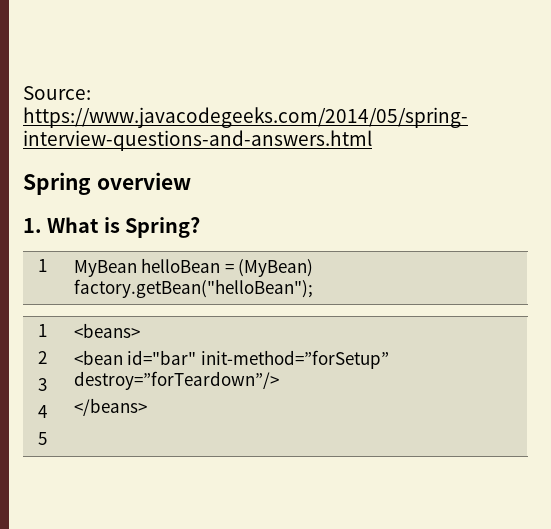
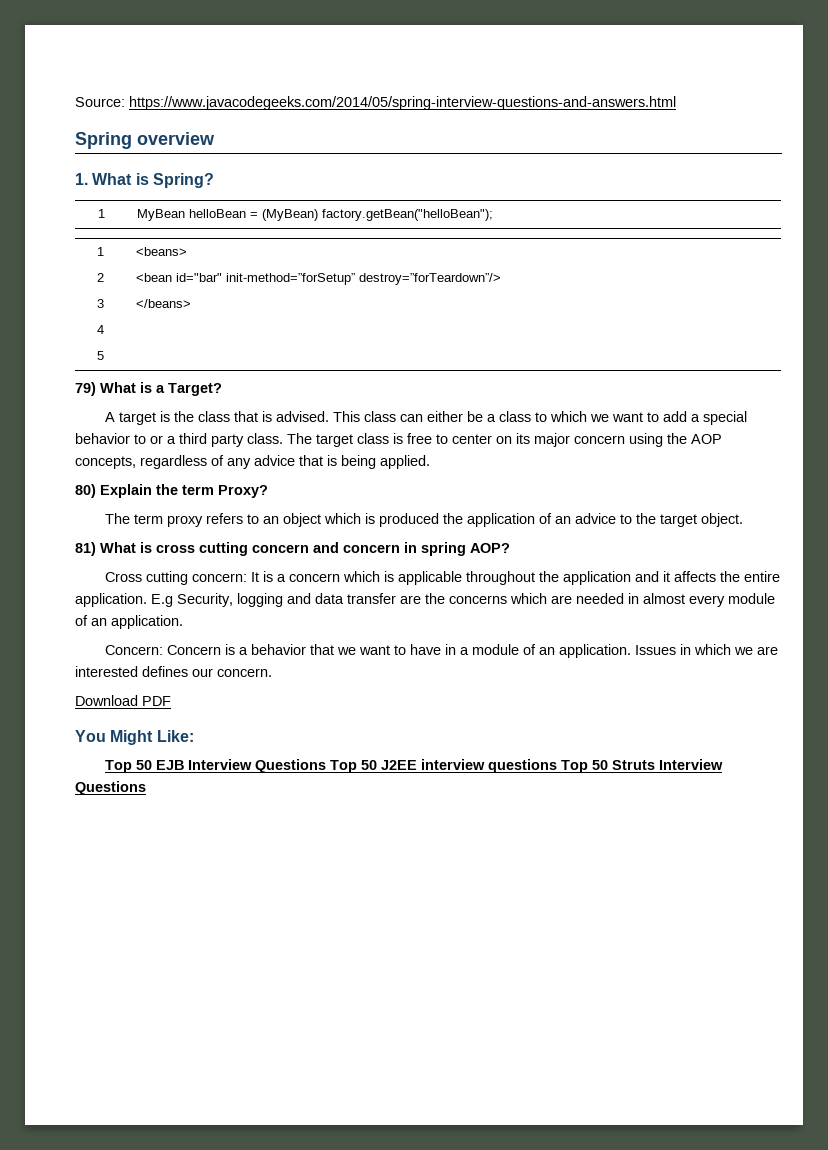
+ 79) What is a Target?
+ A target is the class that is advised. This class can either be a class to which we want to add a special behavior to or a third party class. The target class is free to center on its major concern using the AOP concepts, regardless of any advice that is being applied.
+ 80) Explain the term Proxy?
+ The term proxy refers to an object which is produced the application of an advice to the target object.
+ 81) What is cross cutting concern and concern in spring AOP?
+ Cross cutting concern: It is a concern which is applicable throughout the application and it affects the entire application. E.g Security, logging and data transfer are the concerns which are needed in almost every module of an application.
+ Concern: Concern is a behavior that we want to have in a module of an application. Issues in which we are interested defines our concern.
+ Download PDF
+ You Might Like:
+ Top 50 EJB Interview Questions Top 50 J2EE interview questions Top 50 Struts Interview Questions

